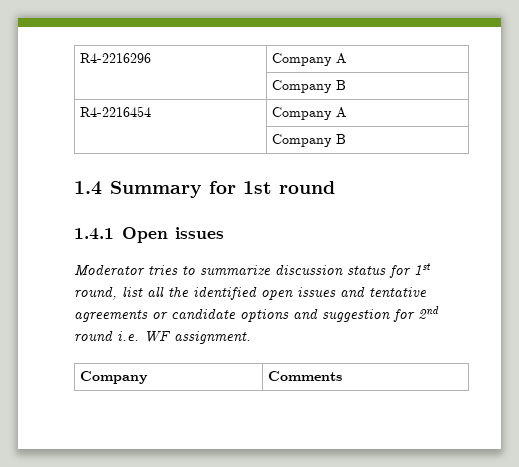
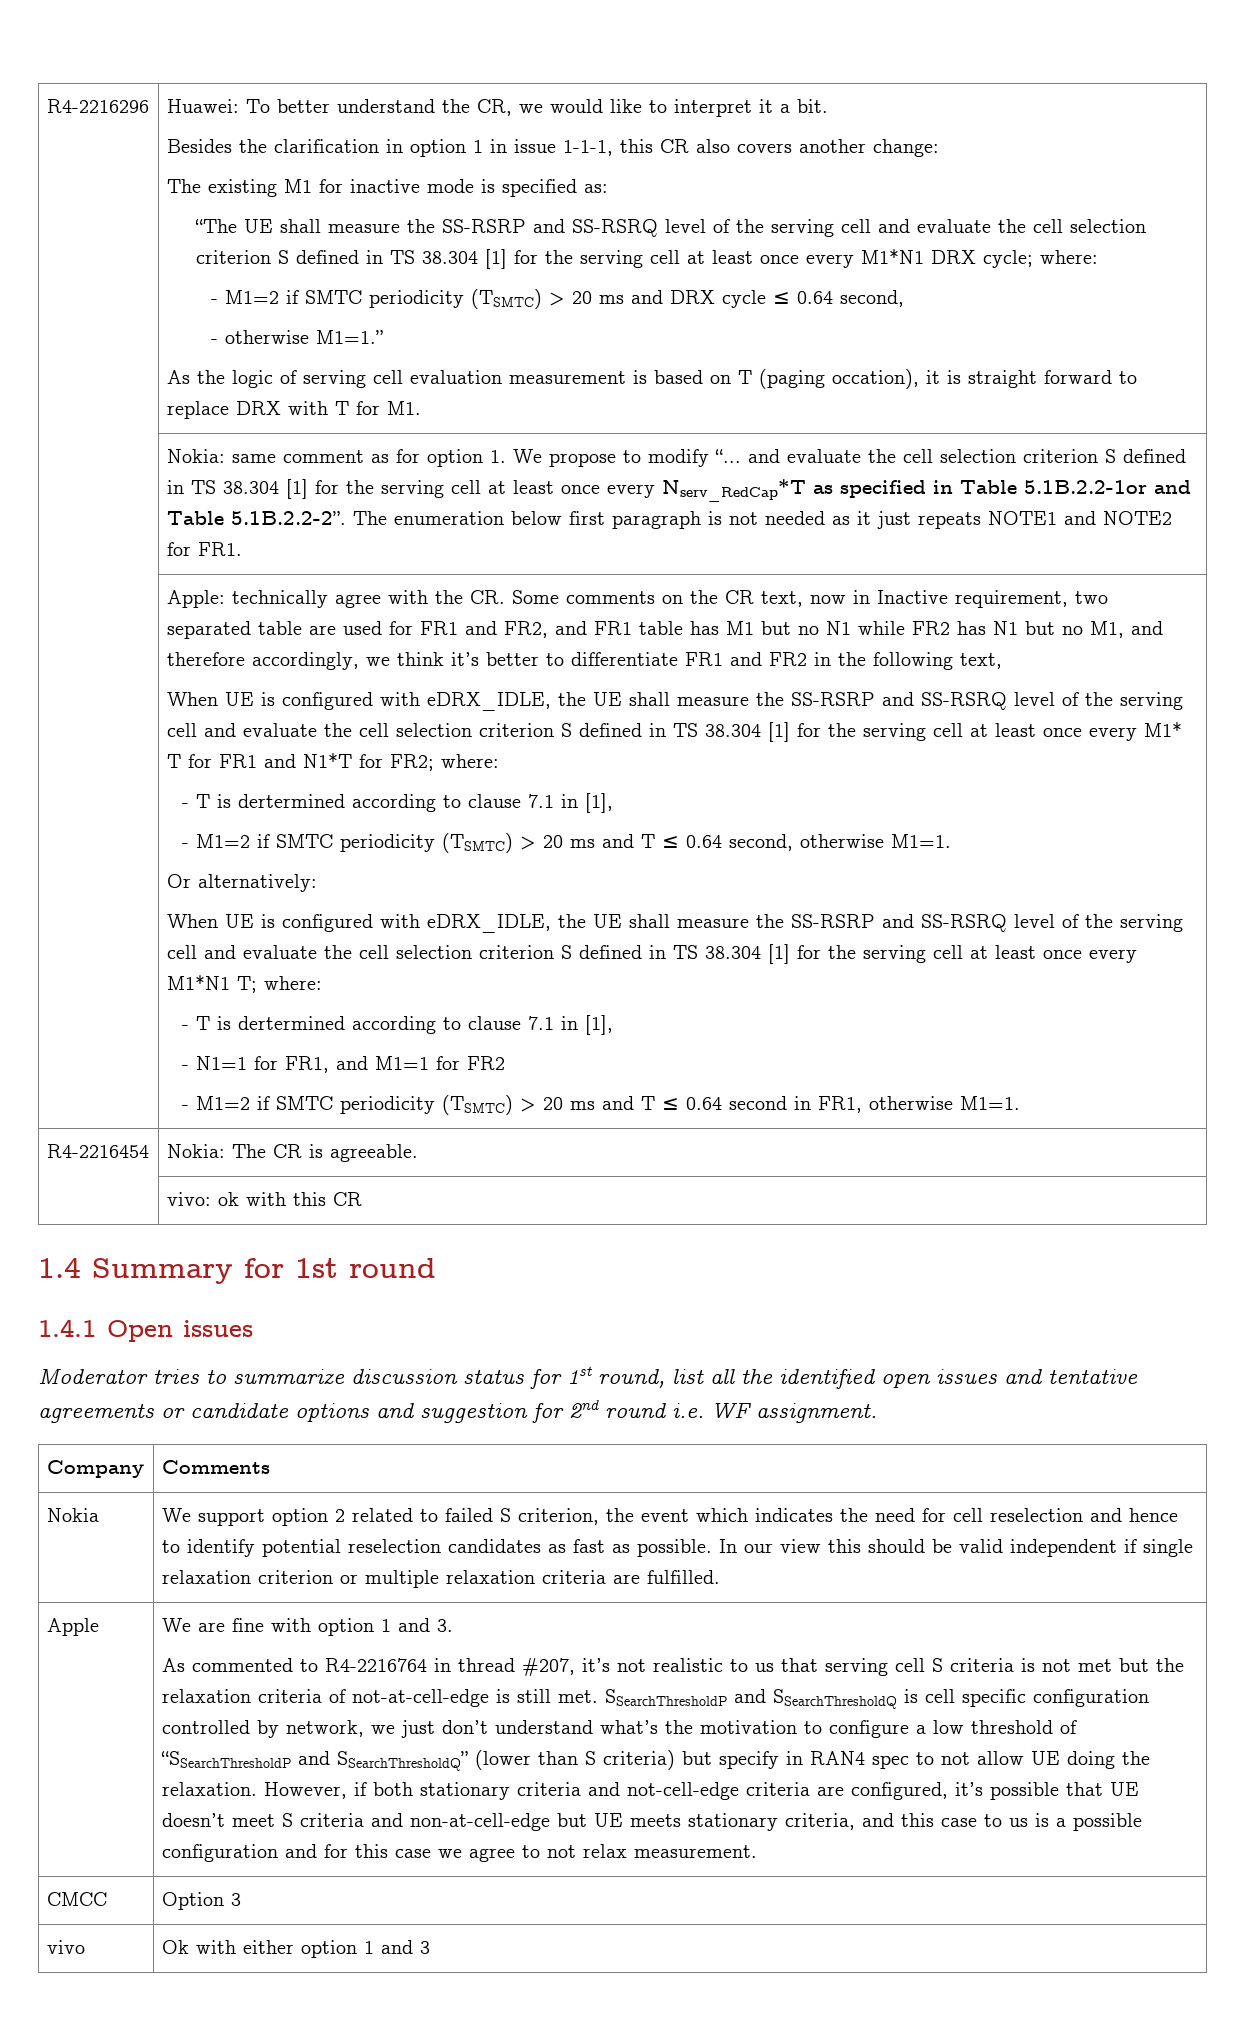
- R4-2216296 | Company A
- | Company B
- R4-2216454 | Company A
- | Company B
+ R4-2216296 | Huawei: To better understand the CR, we would like to interpret it a bit.
+ Besides the clarification in option 1 in issue 1-1-1, this CR also covers another change:
+ The existing M1 for inactive mode is specified as:
+ “The UE shall measure the SS-RSRP and SS-RSRQ level of the serving cell and evaluate the cell selection criterion S defined in TS 38.304 [1] for the serving cell at least once every M1*N1 DRX cycle; where:
+ - M1=2 if SMTC periodicity (TSMTC) > 20 ms and DRX cycle ≤ 0.64 second,
+ - otherwise M1=1.”
+ As the logic of serving cell evaluation measurement is based on T (paging occation), it is straight forward to replace DRX with T for M1.
+ | Nokia: same comment as for option 1. We propose to modify “... and evaluate the cell selection criterion S defined in TS 38.304 [1] for the serving cell at least once every Nserv_RedCap*T as specified in Table 5.1B.2.2-1or and Table 5.1B.2.2-2”. The enumeration below first paragraph is not needed as it just repeats NOTE1 and NOTE2 for FR1.
+ | Apple: technically agree with the CR. Some comments on the CR text, now in Inactive requirement, two separated table are used for FR1 and FR2, and FR1 table has M1 but no N1 while FR2 has N1 but no M1, and therefore accordingly, we think it’s better to differentiate FR1 and FR2 in the following text,
+ When UE is configured with eDRX_IDLE, the UE shall measure the SS-RSRP and SS-RSRQ level of the serving cell and evaluate the cell selection criterion S defined in TS 38.304 [1] for the serving cell at least once every M1* T for FR1 and N1*T for FR2; where:
+ - T is dertermined according to clause 7.1 in [1],
+ - M1=2 if SMTC periodicity (TSMTC) > 20 ms and T ≤ 0.64 second, otherwise M1=1.
+ Or alternatively:
+ When UE is configured with eDRX_IDLE, the UE shall measure the SS-RSRP and SS-RSRQ level of the serving cell and evaluate the cell selection criterion S defined in TS 38.304 [1] for the serving cell at least once every M1*N1 T; where:
+ - T is dertermined according to clause 7.1 in [1],
+ - N1=1 for FR1, and M1=1 for FR2
+ - M1=2 if SMTC periodicity (TSMTC) > 20 ms and T ≤ 0.64 second in FR1, otherwise M1=1.
+ R4-2216454 | Nokia: The CR is agreeable.
+ | vivo: ok with this CR
+ Nokia | We support option 2 related to failed S criterion, the event which indicates the need for cell reselection and hence to identify potential reselection candidates as fast as possible. In our view this should be valid independent if single relaxation criterion or multiple relaxation criteria are fulfilled.
+ Apple | We are fine with option 1 and 3.
+ As commented to R4-2216764 in thread #207, it’s not realistic to us that serving cell S criteria is not met but the relaxation criteria of not-at-cell-edge is still met. SSearchThresholdP and SSearchThresholdQ is cell specific configuration controlled by network, we just don’t understand what’s the motivation to configure a low threshold of “SSearchThresholdP and SSearchThresholdQ” (lower than S criteria) but specify in RAN4 spec to not allow UE doing the relaxation. However, if both stationary criteria and not-cell-edge criteria are configured, it’s possible that UE doesn’t meet S criteria and non-at-cell-edge but UE meets stationary criteria, and this case to us is a possible configuration and for this case we agree to not relax measurement.
+ CMCC | Option 3
+ vivo | Ok with either option 1 and 3

